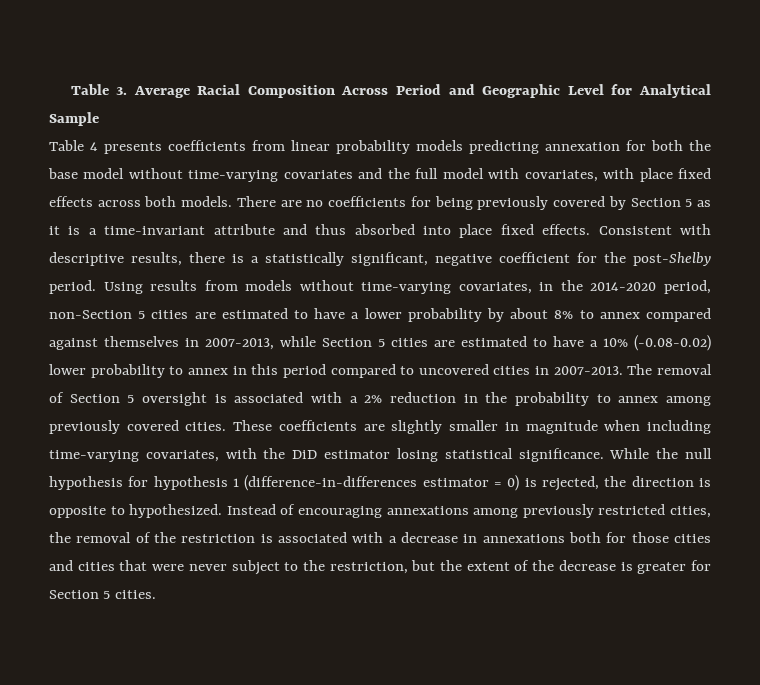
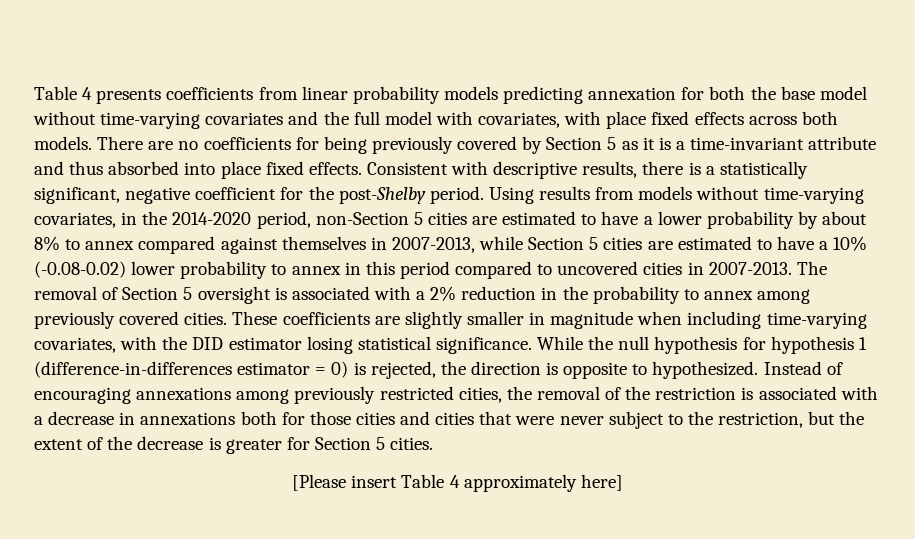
- Table 3. Average Racial Composition Across Period and Geographic Level for Analytical Sample
- These coefficients are slightly smaller in magnitude when including time-varying covariates, with the DiD estimator losing statistical significance.
+ These coefficients are slightly smaller in magnitude when including time-varying covariates, with the DID estimator losing statistical significance.
+ [Please insert Table 4 approximately here]

